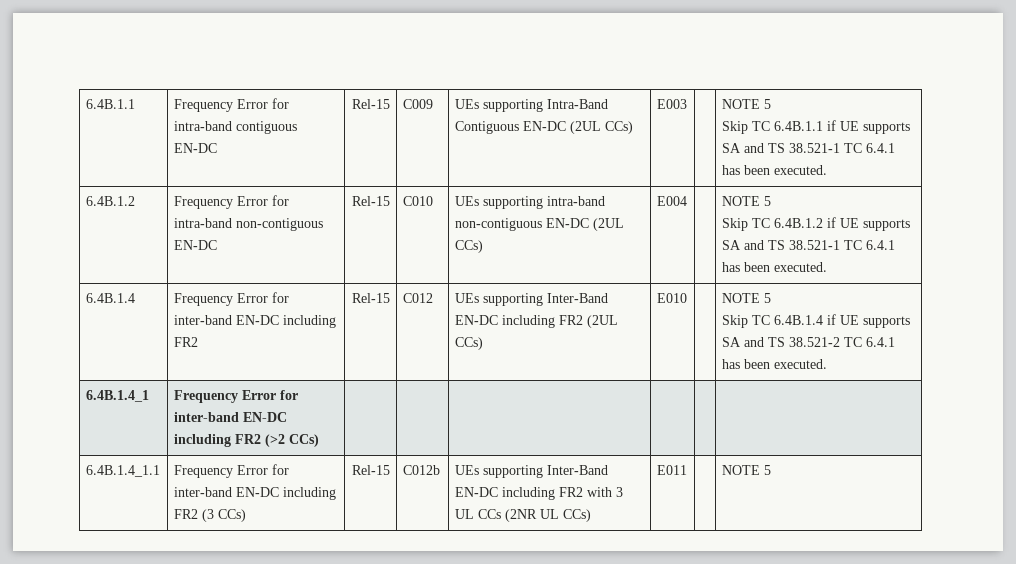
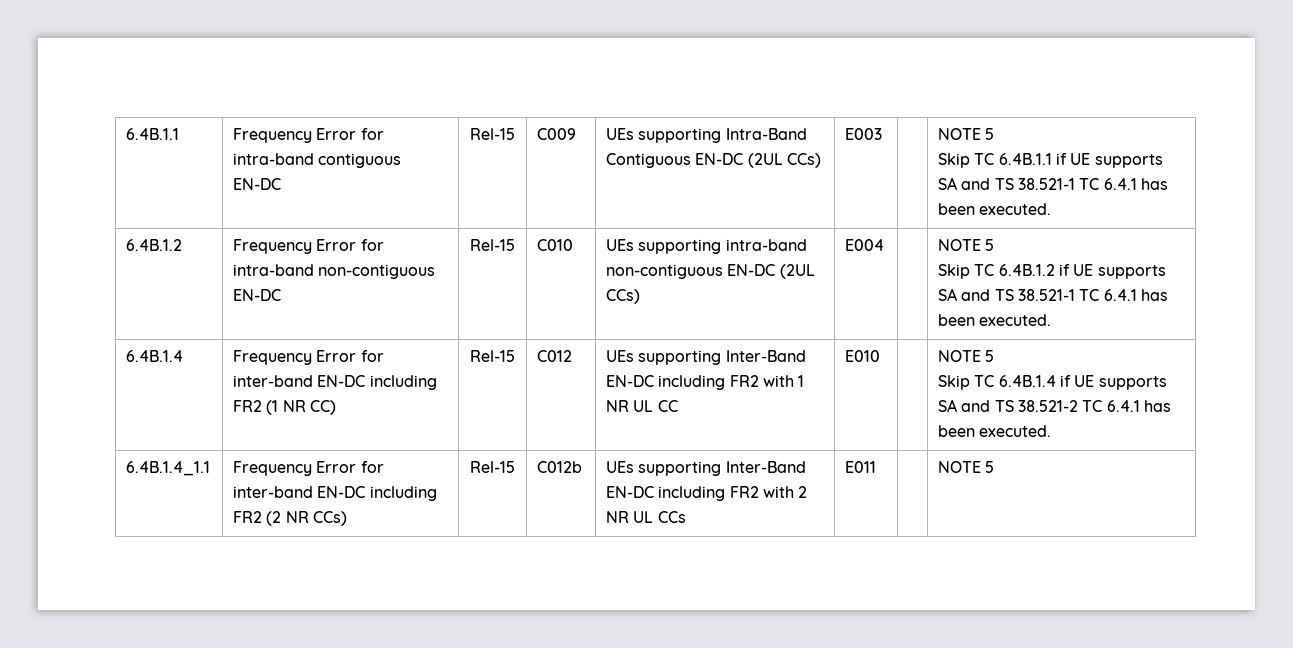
- 6.4B.1.4 | Frequency Error for inter-band EN-DC including FR2
+ 6.4B.1.4 | Frequency Error for inter-band EN-DC including FR2 (1 NR CC)
- UEs supporting Inter-Band EN-DC including FR2 (2UL CCs)
+ UEs supporting Inter-Band EN-DC including FR2 with 1 NR UL CC
- 6.4B.1.4_1 | Frequency Error for inter-band EN-DC including FR2 (>2 CCs) | | | | | |
- 6.4B.1.4_1.1 | Frequency Error for inter-band EN-DC including FR2 (3 CCs) | Rel-15 | C012b | UEs supporting Inter-Band EN-DC including FR2 with 3 UL CCs (2NR UL CCs) | E011 | | NOTE 5
+ 6.4B.1.4_1.1 | Frequency Error for inter-band EN-DC including FR2 (2 NR CCs) | Rel-15 | C012b | UEs supporting Inter-Band EN-DC including FR2 with 2 NR UL CCs | E011 | | NOTE 5

